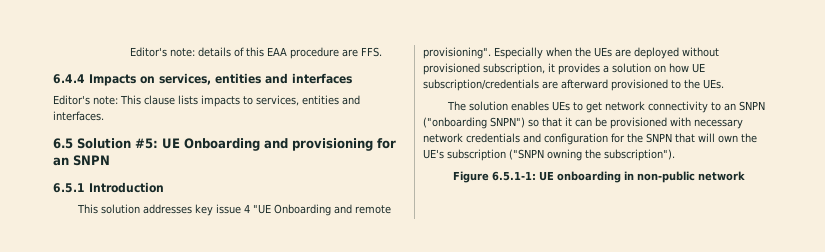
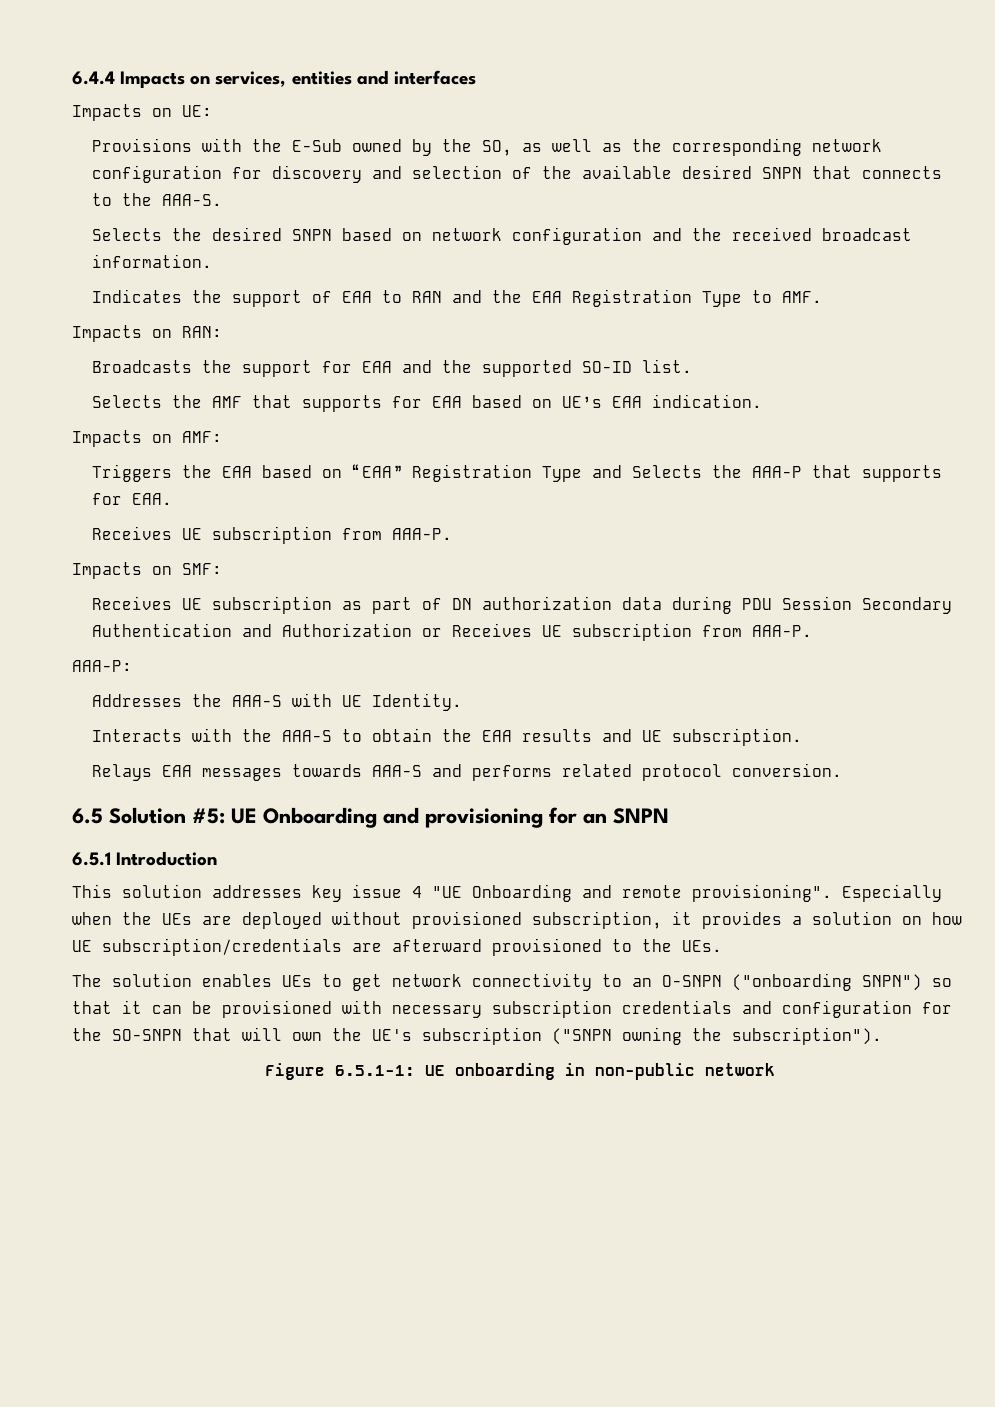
- Editor's note: details of this EAA procedure are FFS.
- Editor's note: This clause lists impacts to services, entities and interfaces.
+ Impacts on UE:
+ Provisions with the E-Sub owned by the SO, as well as the corresponding network configuration for discovery and selection of the available desired SNPN that connects to the AAA-S.
+ Selects the desired SNPN based on network configuration and the received broadcast information.
+ Indicates the support of EAA to RAN and the EAA Registration Type to AMF.
+ Impacts on RAN:
+ Broadcasts the support for EAA and the supported SO-ID list.
+ Selects the AMF that supports for EAA based on UE’s EAA indication.
+ Impacts on AMF:
+ Triggers the EAA based on “EAA” Registration Type and Selects the AAA-P that supports for EAA.
+ Receives UE subscription from AAA-P.
+ Impacts on SMF:
+ Receives UE subscription as part of DN authorization data during PDU Session Secondary Authentication and Authorization or Receives UE subscription from AAA-P.
+ AAA-P:
+ Addresses the AAA-S with UE Identity.
+ Interacts with the AAA-S to obtain the EAA results and UE subscription.
+ Relays EAA messages towards AAA-S and performs related protocol conversion.
- The solution enables UEs to get network connectivity to an SNPN ("onboarding SNPN") so that it can be provisioned with necessary network credentials and configuration for the SNPN that will own the UE's subscription ("SNPN owning the subscription").
+ The solution enables UEs to get network connectivity to an O-SNPN ("onboarding SNPN") so that it can be provisioned with necessary subscription credentials and configuration for the SO-SNPN that will own the UE's subscription ("SNPN owning the subscription").

